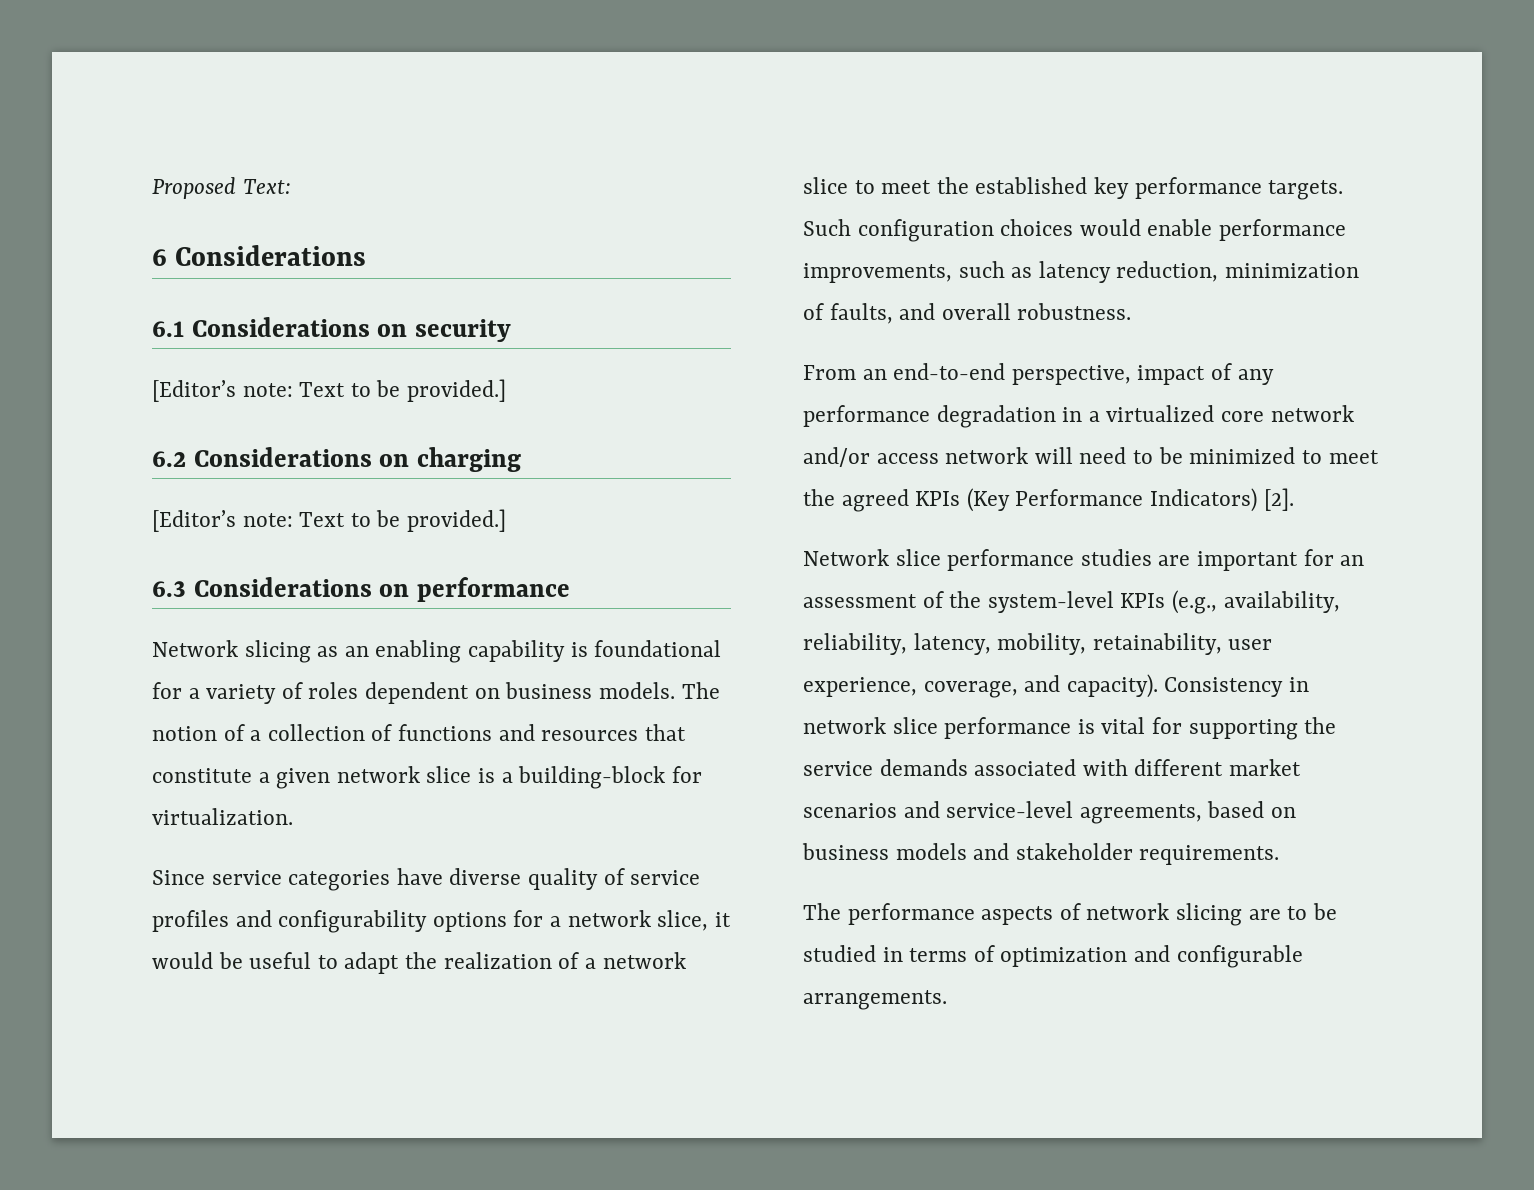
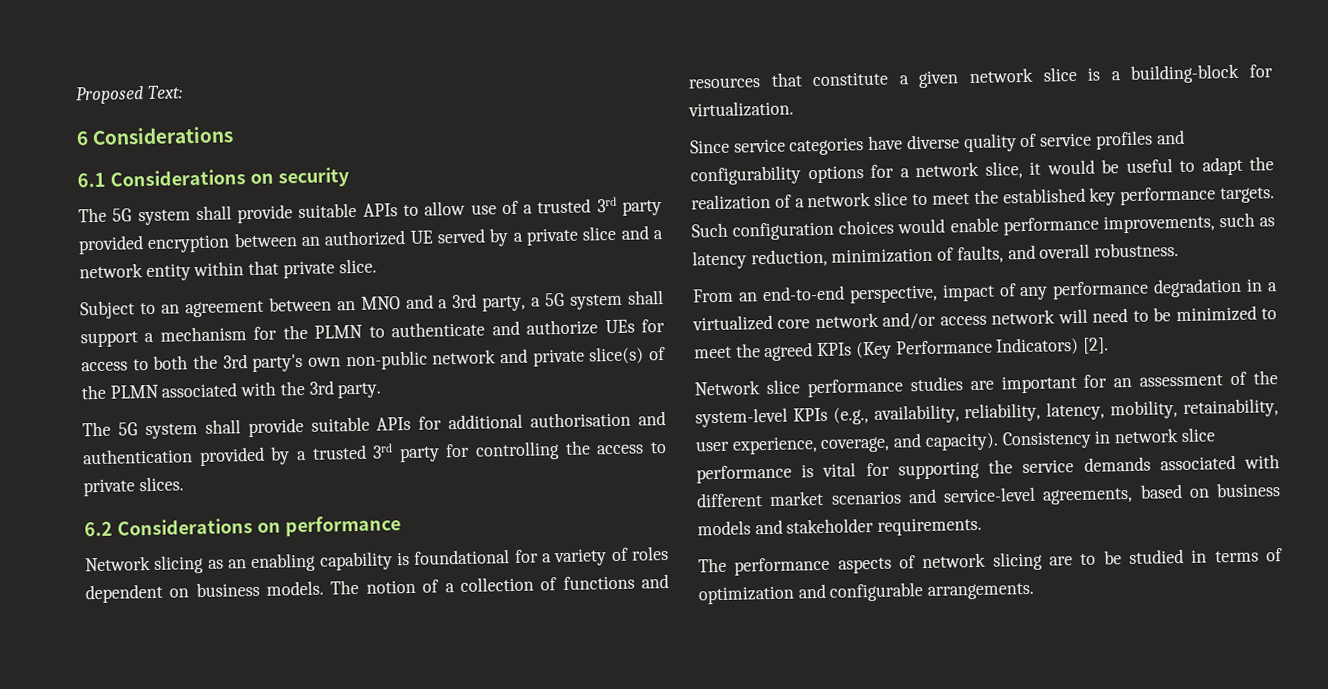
  6.1 Considerations on security
- [Editor’s note: Text to be provided.]
- 6.2 Considerations on charging
- [Editor’s note: Text to be provided.]
- 6.3 Considerations on performance
+ The 5G system shall provide suitable APIs to allow use of a trusted 3rd party provided encryption between an authorized UE served by a private slice and a network entity within that private slice.
+ Subject to an agreement between an MNO and a 3rd party, a 5G system shall support a mechanism for the PLMN to authenticate and authorize UEs for access to both the 3rd party's own non-public network and private slice(s) of the PLMN associated with the 3rd party.
+ The 5G system shall provide suitable APIs for additional authorisation and authentication provided by a trusted 3rd party for controlling the access to private slices.
+ 6.2 Considerations on performance

